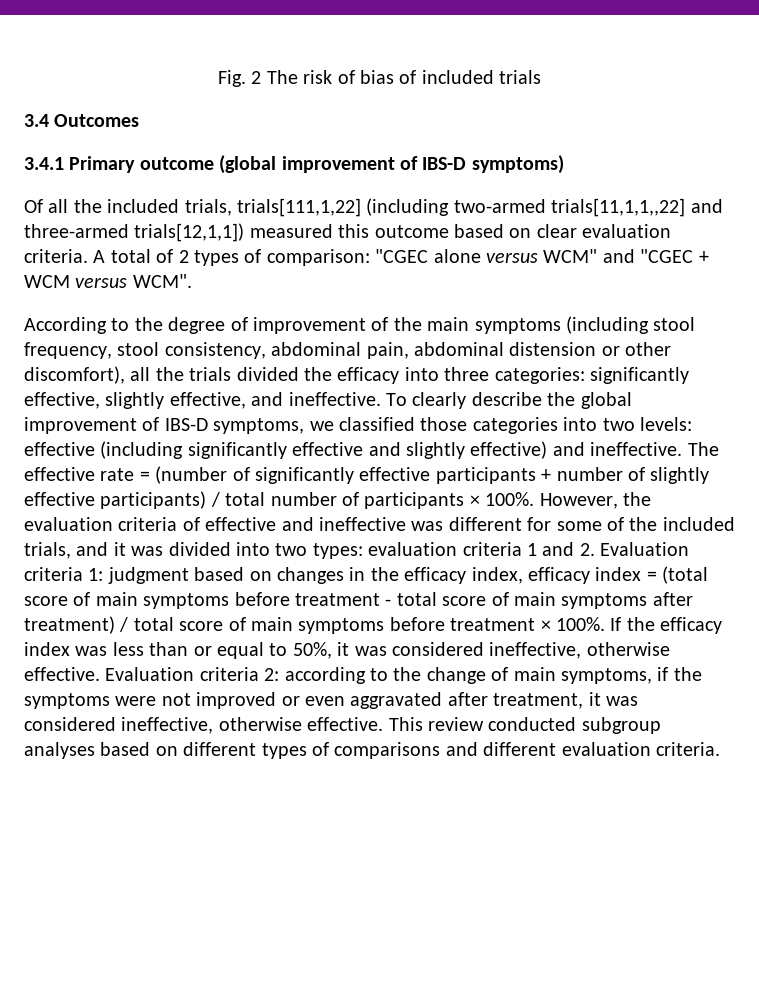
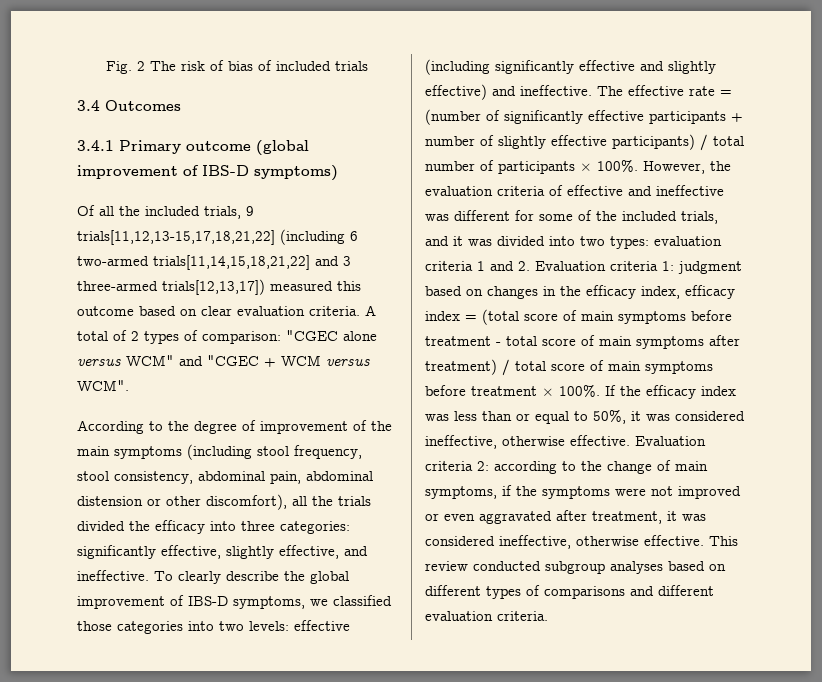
- Of all the included trials, trials[111,1,22] (including two-armed trials[11,1,1,,22] and three-armed trials[12,1,1]) measured this outcome based on clear evaluation criteria.
+ Of all the included trials, 9 trials[11,12,13-15,17,18,21,22] (including 6 two-armed trials[11,14,15,18,21,22] and 3 three-armed trials[12,13,17]) measured this outcome based on clear evaluation criteria.

